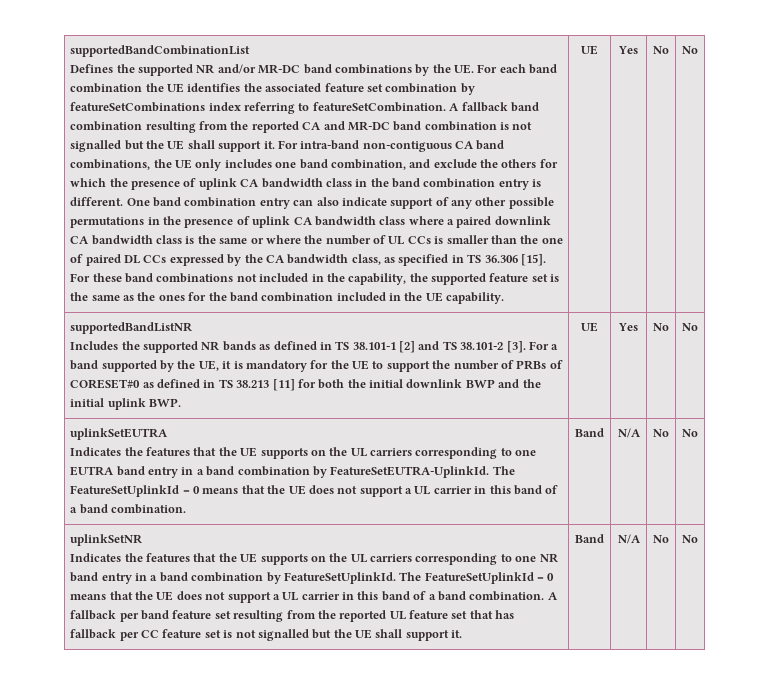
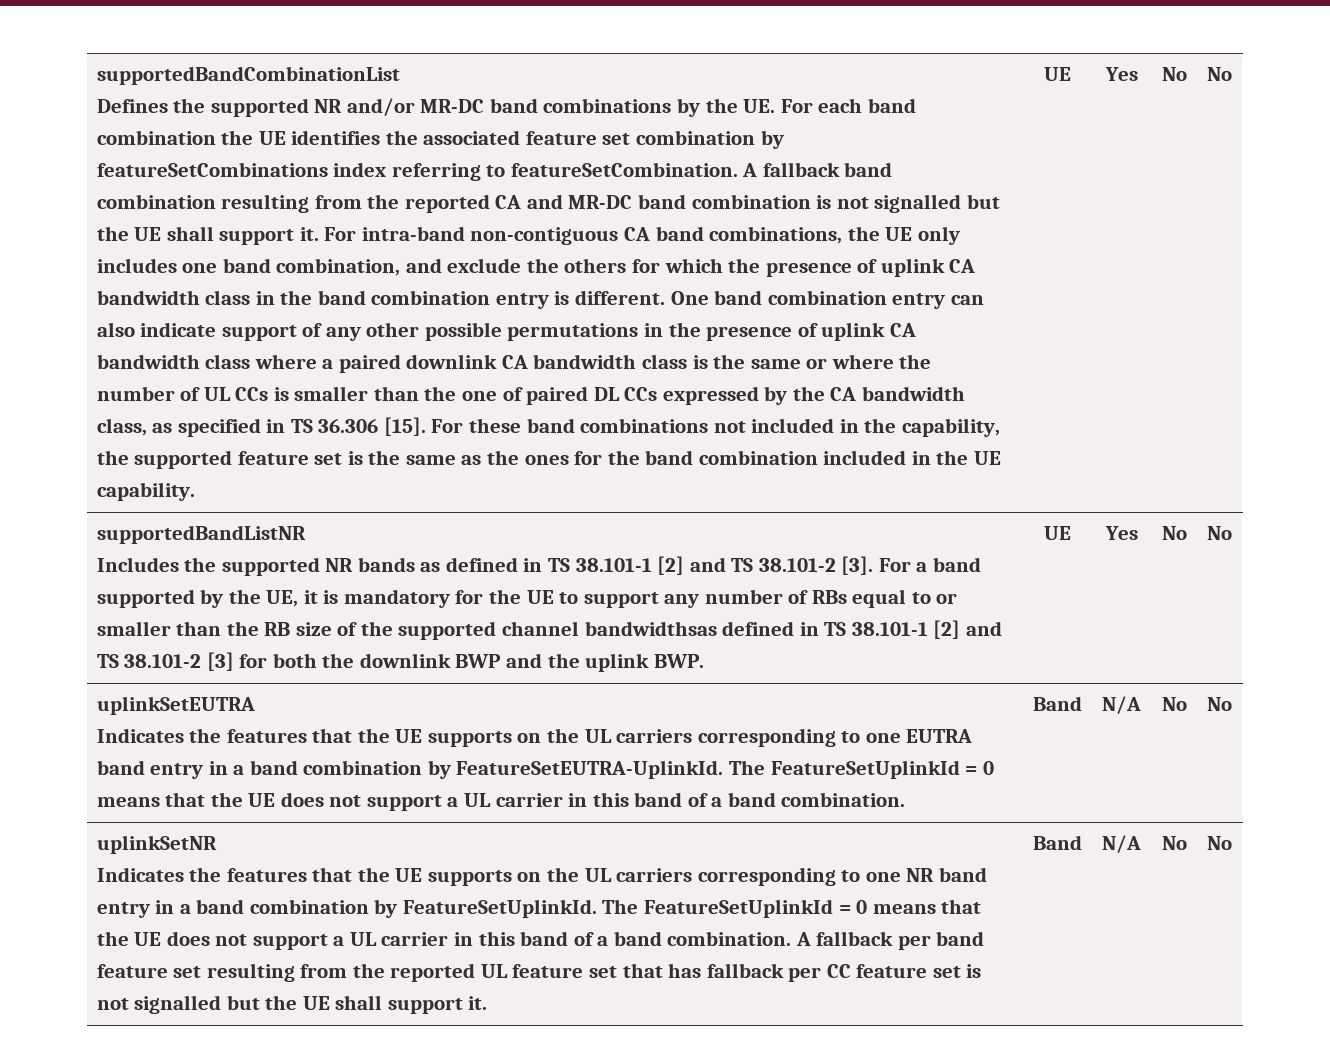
- For a band supported by the UE, it is mandatory for the UE to support the number of PRBs of CORESET#0 as defined in TS 38.213 [11] for both the initial downlink BWP and the initial uplink BWP.
+ For a band supported by the UE, it is mandatory for the UE to support any number of RBs equal to or smaller than the RB size of the supported channel bandwidthsas defined in TS 38.101-1 [2] and TS 38.101-2 [3] for both the downlink BWP and the uplink BWP.

